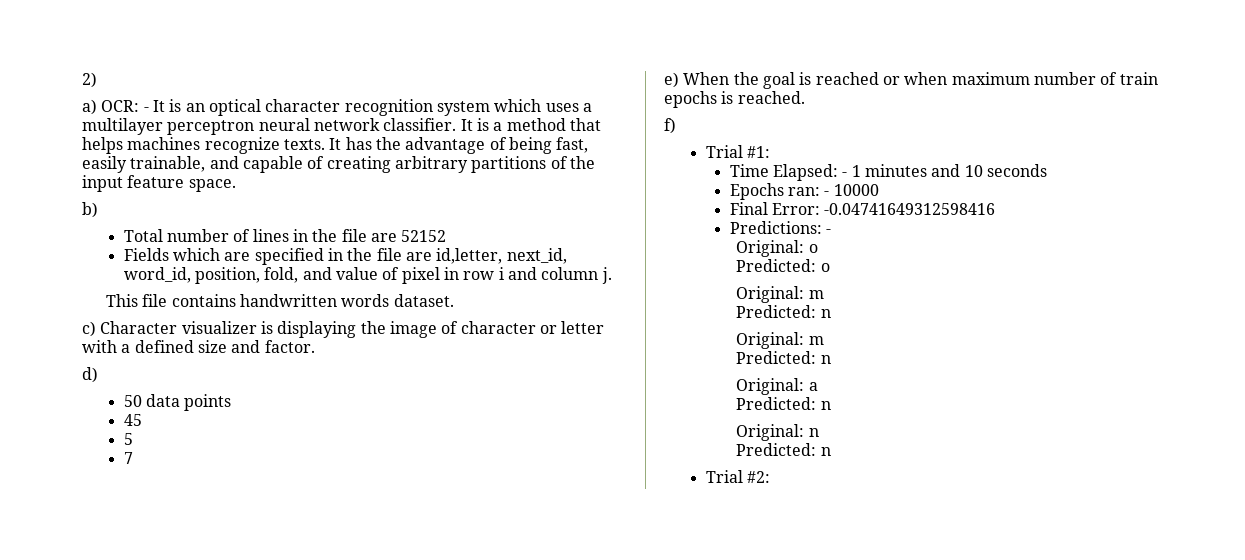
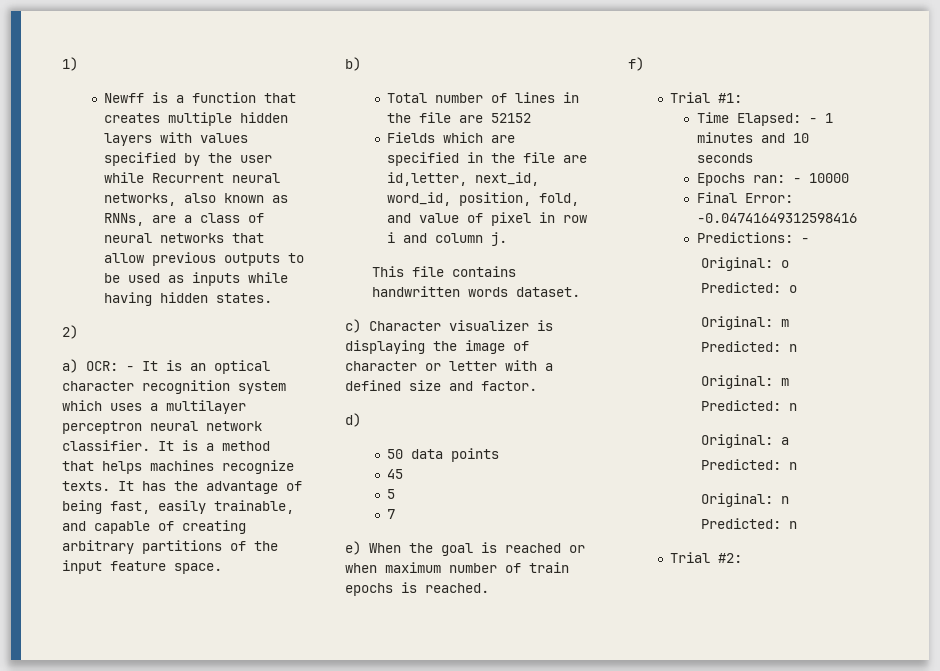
+ 1)
+ Newff is a function that creates multiple hidden layers with values specified by the user while Recurrent neural networks, also known as RNNs, are a class of neural networks that allow previous outputs to be used as inputs while having hidden states.

